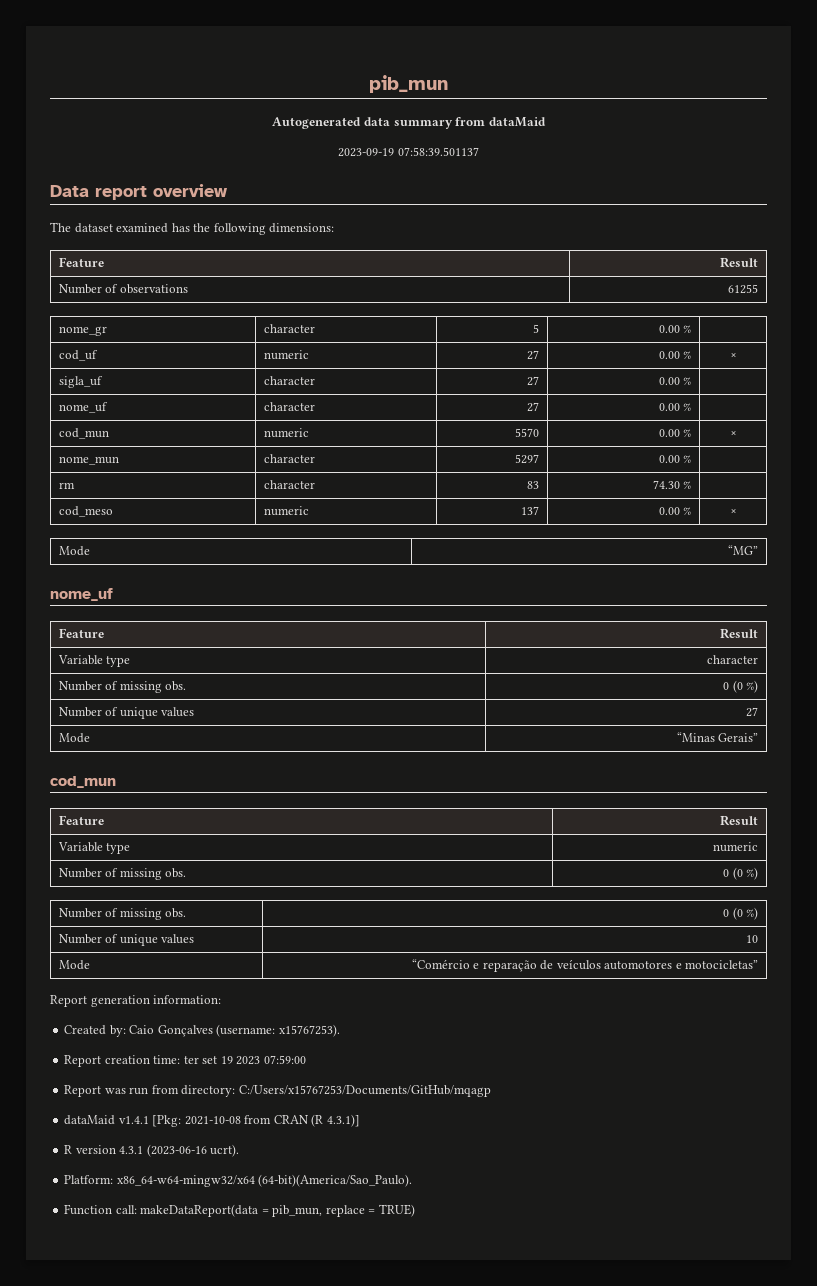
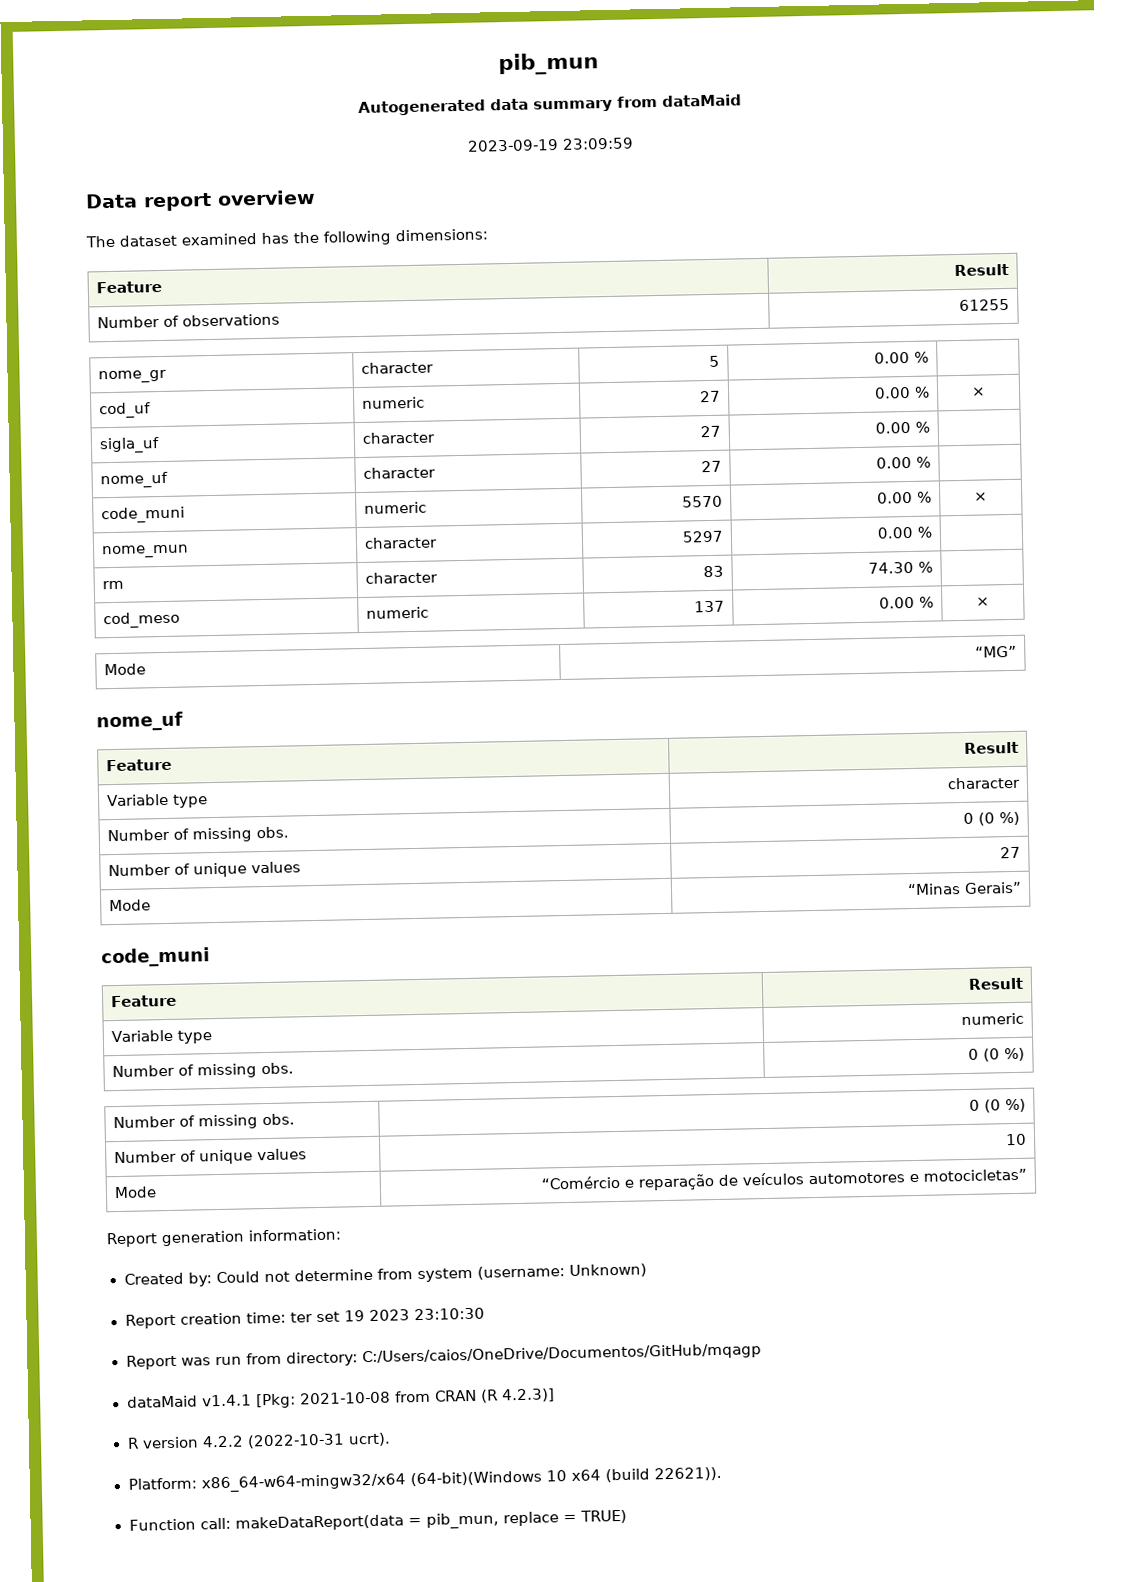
- 2023-09-19 07:58:39.501137
+ 2023-09-19 23:09:59
- cod_mun | numeric | 5570 | 0.00 % | ×
+ code_muni | numeric | 5570 | 0.00 % | ×
  Mode | “Minas Gerais”
- cod_mun
+ code_muni
- Created by: Caio Gonçalves (username: x15767253).
+ Created by: Could not determine from system (username: Unknown)
- Report creation time: ter set 19 2023 07:59:00
+ Report creation time: ter set 19 2023 23:10:30
- Report was run from directory: C:/Users/x15767253/Documents/GitHub/mqagp
+ Report was run from directory: C:/Users/caios/OneDrive/Documentos/GitHub/mqagp
- dataMaid v1.4.1 [Pkg: 2021-10-08 from CRAN (R 4.3.1)]
+ dataMaid v1.4.1 [Pkg: 2021-10-08 from CRAN (R 4.2.3)]
- R version 4.3.1 (2023-06-16 ucrt).
+ R version 4.2.2 (2022-10-31 ucrt).
- Platform: x86_64-w64-mingw32/x64 (64-bit)(America/Sao_Paulo).
+ Platform: x86_64-w64-mingw32/x64 (64-bit)(Windows 10 x64 (build 22621)).

